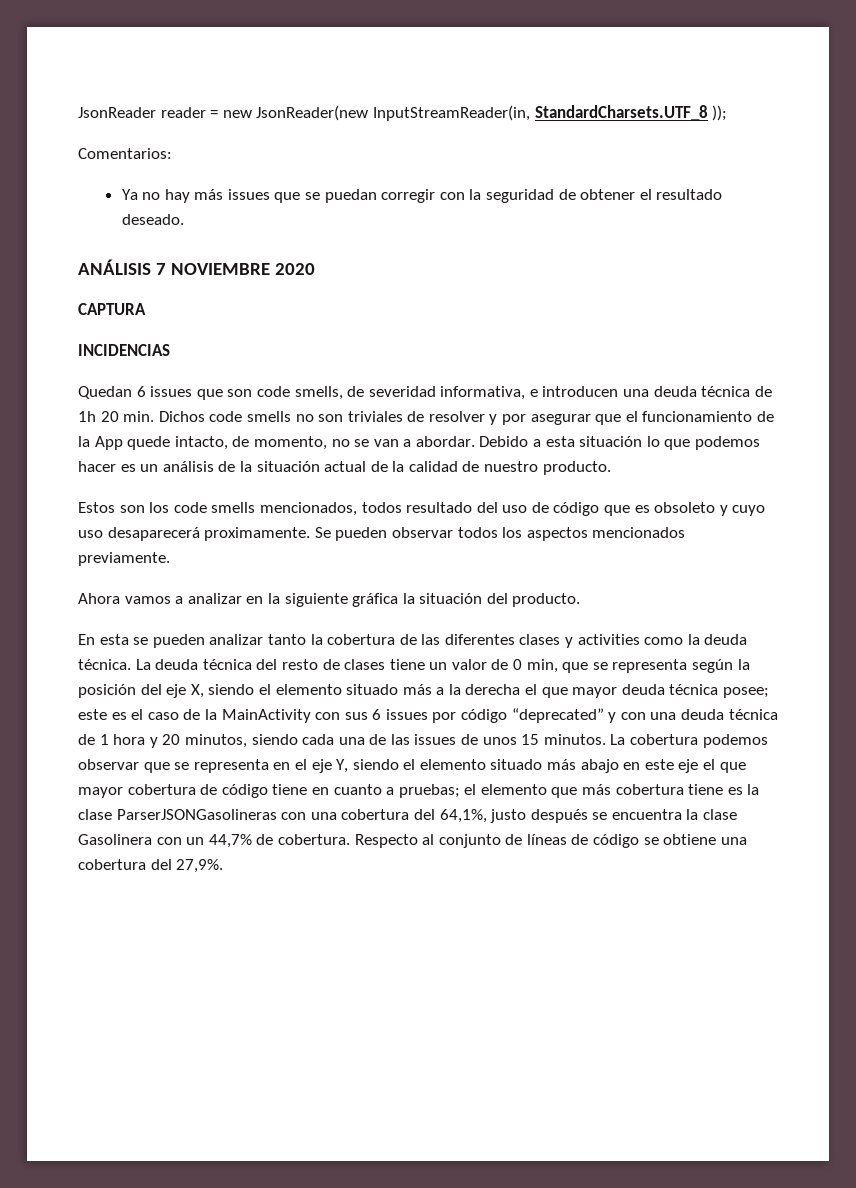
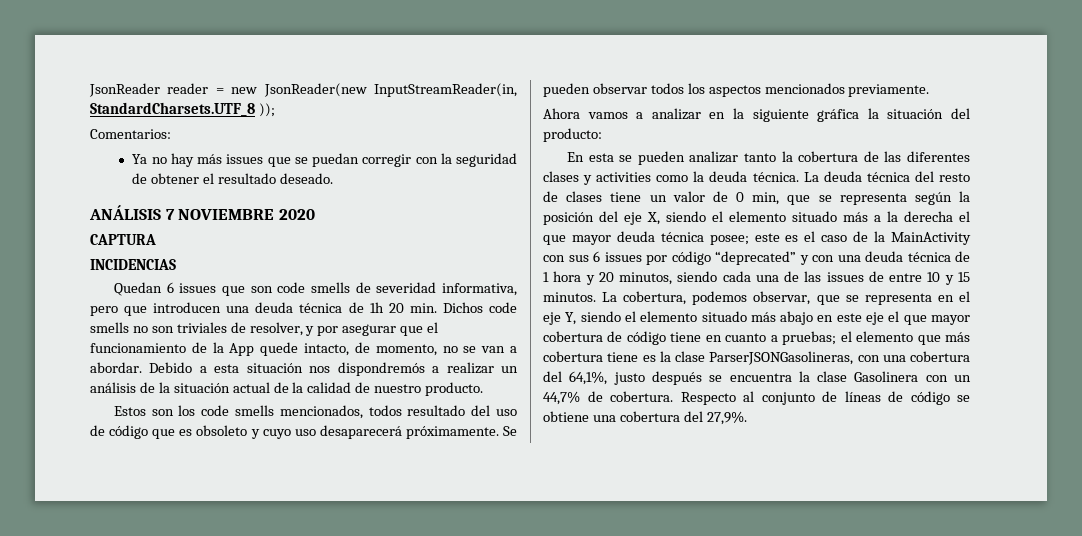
- Quedan 6 issues que son code smells, de severidad informativa, e introducen una deuda técnica de 1h 20 min. Dichos code smells no son triviales de resolver y por asegurar que el funcionamiento de la App quede intacto, de momento, no se van a abordar.
+ Quedan 6 issues que son code smells de severidad informativa, pero que introducen una deuda técnica de 1h 20 min. Dichos code smells no son triviales de resolver, y por asegurar que el funcionamiento de la App quede intacto, de momento, no se van a abordar.
- Debido a esta situación lo que podemos hacer es un análisis de la situación actual de la calidad de nuestro producto.
+ Debido a esta situación nos dispondremós a realizar un análisis de la situación actual de la calidad de nuestro producto.
- Estos son los code smells mencionados, todos resultado del uso de código que es obsoleto y cuyo uso desaparecerá proximamente.
+ Estos son los code smells mencionados, todos resultado del uso de código que es obsoleto y cuyo uso desaparecerá próximamente.
- Ahora vamos a analizar en la siguiente gráfica la situación del producto.
+ Ahora vamos a analizar en la siguiente gráfica la situación del producto:
- este es el caso de la MainActivity con sus 6 issues por código “deprecated” y con una deuda técnica de 1 hora y 20 minutos, siendo cada una de las issues de unos 15 minutos. La cobertura podemos observar que se representa en el eje Y, siendo el elemento situado más abajo en este eje el que mayor cobertura de código tiene en cuanto a pruebas;
+ este es el caso de la MainActivity con sus 6 issues por código “deprecated” y con una deuda técnica de 1 hora y 20 minutos, siendo cada una de las issues de entre 10 y 15 minutos. La cobertura, podemos observar, que se representa en el eje Y, siendo el elemento situado más abajo en este eje el que mayor cobertura de código tiene en cuanto a pruebas;
- el elemento que más cobertura tiene es la clase ParserJSONGasolineras con una cobertura del 64,1%, justo después se encuentra la clase Gasolinera con un 44,7% de cobertura.
+ el elemento que más cobertura tiene es la clase ParserJSONGasolineras, con una cobertura del 64,1%, justo después se encuentra la clase Gasolinera con un 44,7% de cobertura.

